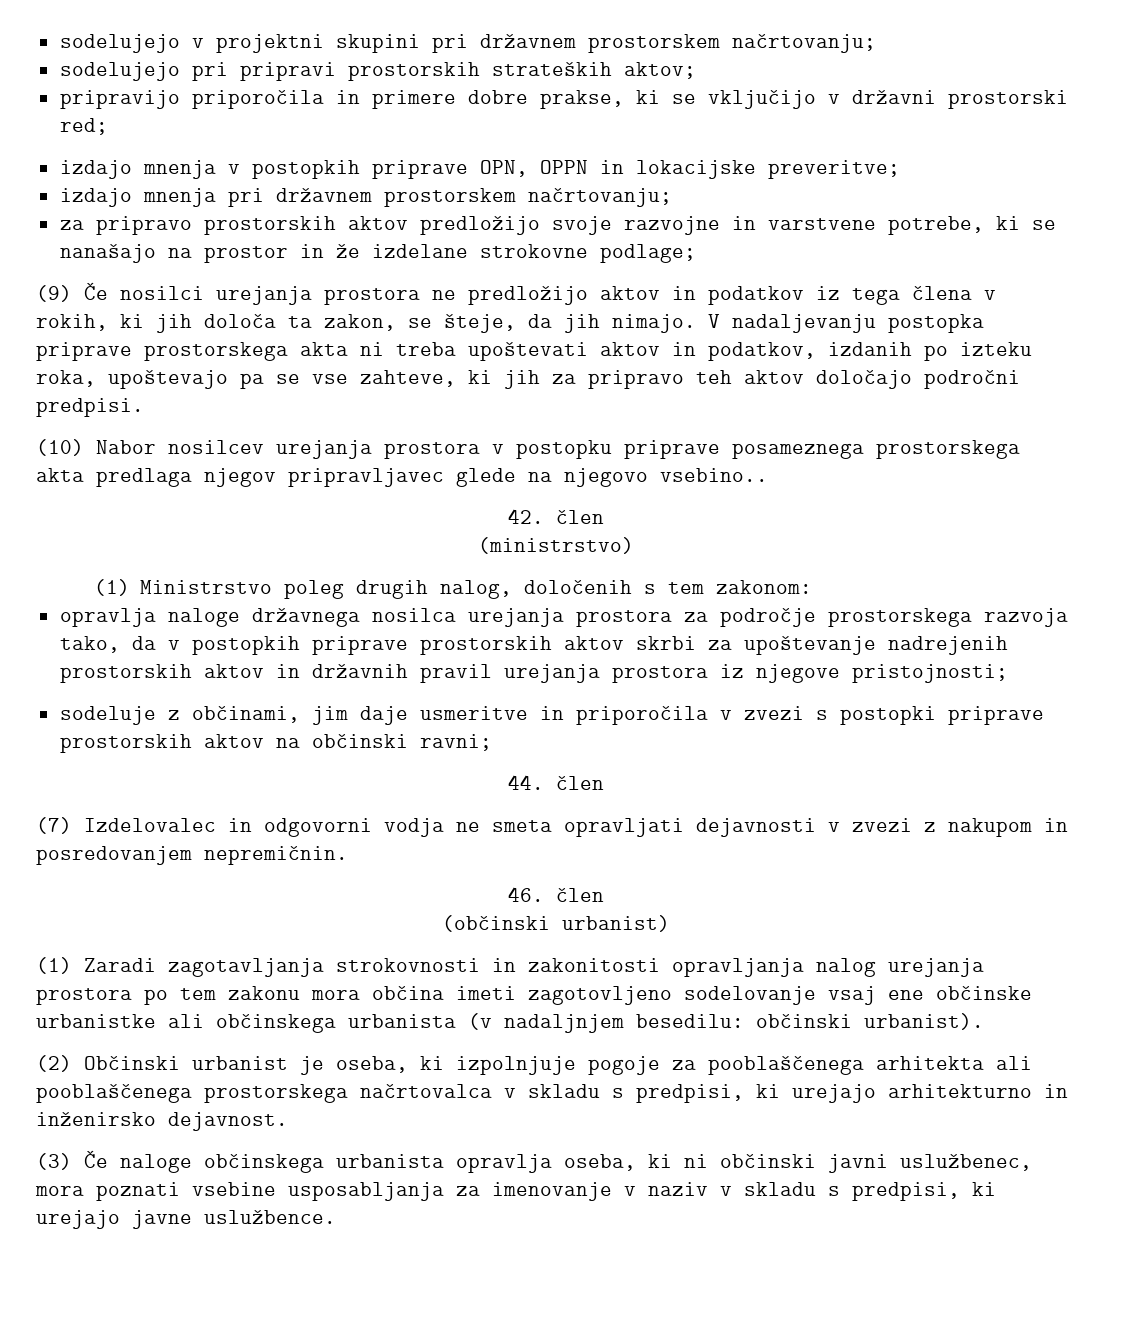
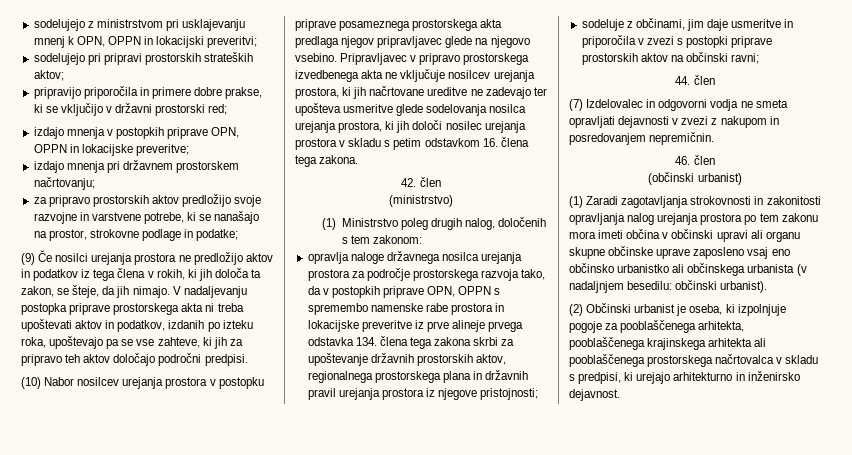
- sodelujejo v projektni skupini pri državnem prostorskem načrtovanju;
+ sodelujejo z ministrstvom pri usklajevanju mnenj k OPN, OPPN in lokacijski preveritvi;
- za pripravo prostorskih aktov predložijo svoje razvojne in varstvene potrebe, ki se nanašajo na prostor in že izdelane strokovne podlage;
+ za pripravo prostorskih aktov predložijo svoje razvojne in varstvene potrebe, ki se nanašajo na prostor, strokovne podlage in podatke;
- (10) Nabor nosilcev urejanja prostora v postopku priprave posameznega prostorskega akta predlaga njegov pripravljavec glede na njegovo vsebino..
+ (10) Nabor nosilcev urejanja prostora v postopku priprave posameznega prostorskega akta predlaga njegov pripravljavec glede na njegovo vsebino. Pripravljavec v pripravo prostorskega izvedbenega akta ne vključuje nosilcev urejanja prostora, ki jih načrtovane ureditve ne zadevajo ter upošteva usmeritve glede sodelovanja nosilca urejanja prostora, ki jih določi nosilec urejanja prostora v skladu s petim odstavkom 16. člena tega zakona.
- opravlja naloge državnega nosilca urejanja prostora za področje prostorskega razvoja tako, da v postopkih priprave prostorskih aktov skrbi za upoštevanje nadrejenih prostorskih aktov in državnih pravil urejanja prostora iz njegove pristojnosti;
+ opravlja naloge državnega nosilca urejanja prostora za področje prostorskega razvoja tako, da v postopkih priprave OPN, OPPN s spremembo namenske rabe prostora in lokacijske preveritve iz prve alineje prvega odstavka 134. člena tega zakona skrbi za upoštevanje državnih prostorskih aktov, regionalnega prostorskega plana in državnih pravil urejanja prostora iz njegove pristojnosti;
- (1) Zaradi zagotavljanja strokovnosti in zakonitosti opravljanja nalog urejanja prostora po tem zakonu mora občina imeti zagotovljeno sodelovanje vsaj ene občinske urbanistke ali občinskega urbanista (v nadaljnjem besedilu: občinski urbanist).
+ (1) Zaradi zagotavljanja strokovnosti in zakonitosti opravljanja nalog urejanja prostora po tem zakonu mora imeti občina v občinski upravi ali organu skupne občinske uprave zaposleno vsaj eno občinsko urbanistko ali občinskega urbanista (v nadaljnjem besedilu: občinski urbanist).
- (2) Občinski urbanist je oseba, ki izpolnjuje pogoje za pooblaščenega arhitekta ali pooblaščenega prostorskega načrtovalca v skladu s predpisi, ki urejajo arhitekturno in inženirsko dejavnost.
+ (2) Občinski urbanist je oseba, ki izpolnjuje pogoje za pooblaščenega arhitekta, pooblaščenega krajinskega arhitekta ali pooblaščenega prostorskega načrtovalca v skladu s predpisi, ki urejajo arhitekturno in inženirsko dejavnost.
- (3) Če naloge občinskega urbanista opravlja oseba, ki ni občinski javni uslužbenec, mora poznati vsebine usposabljanja za imenovanje v naziv v skladu s predpisi, ki urejajo javne uslužbence.

